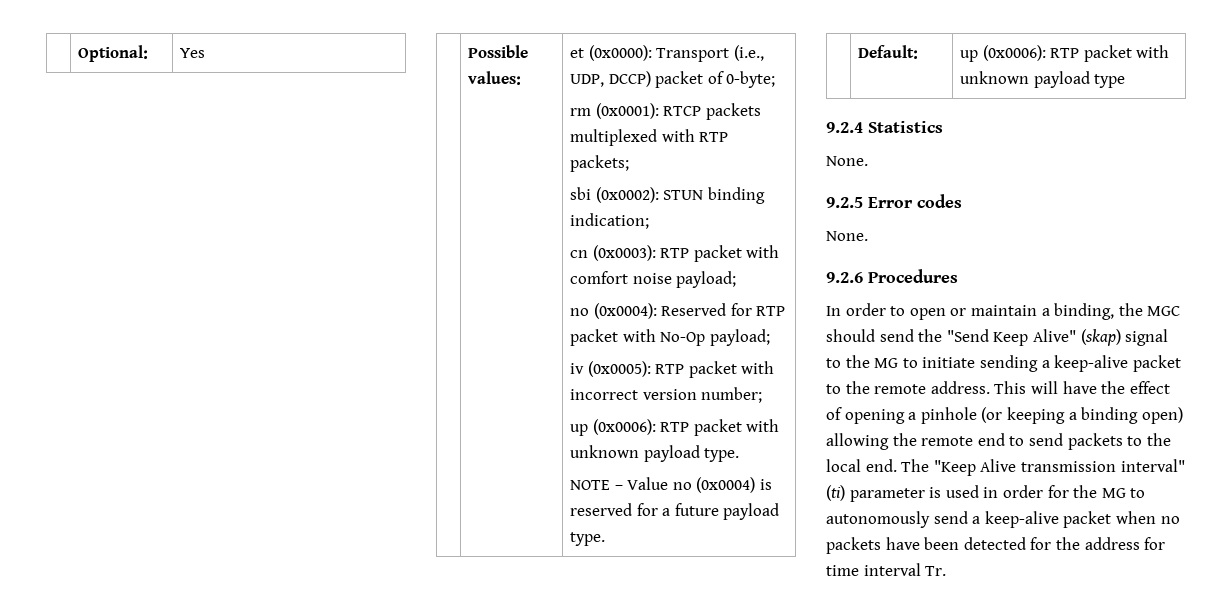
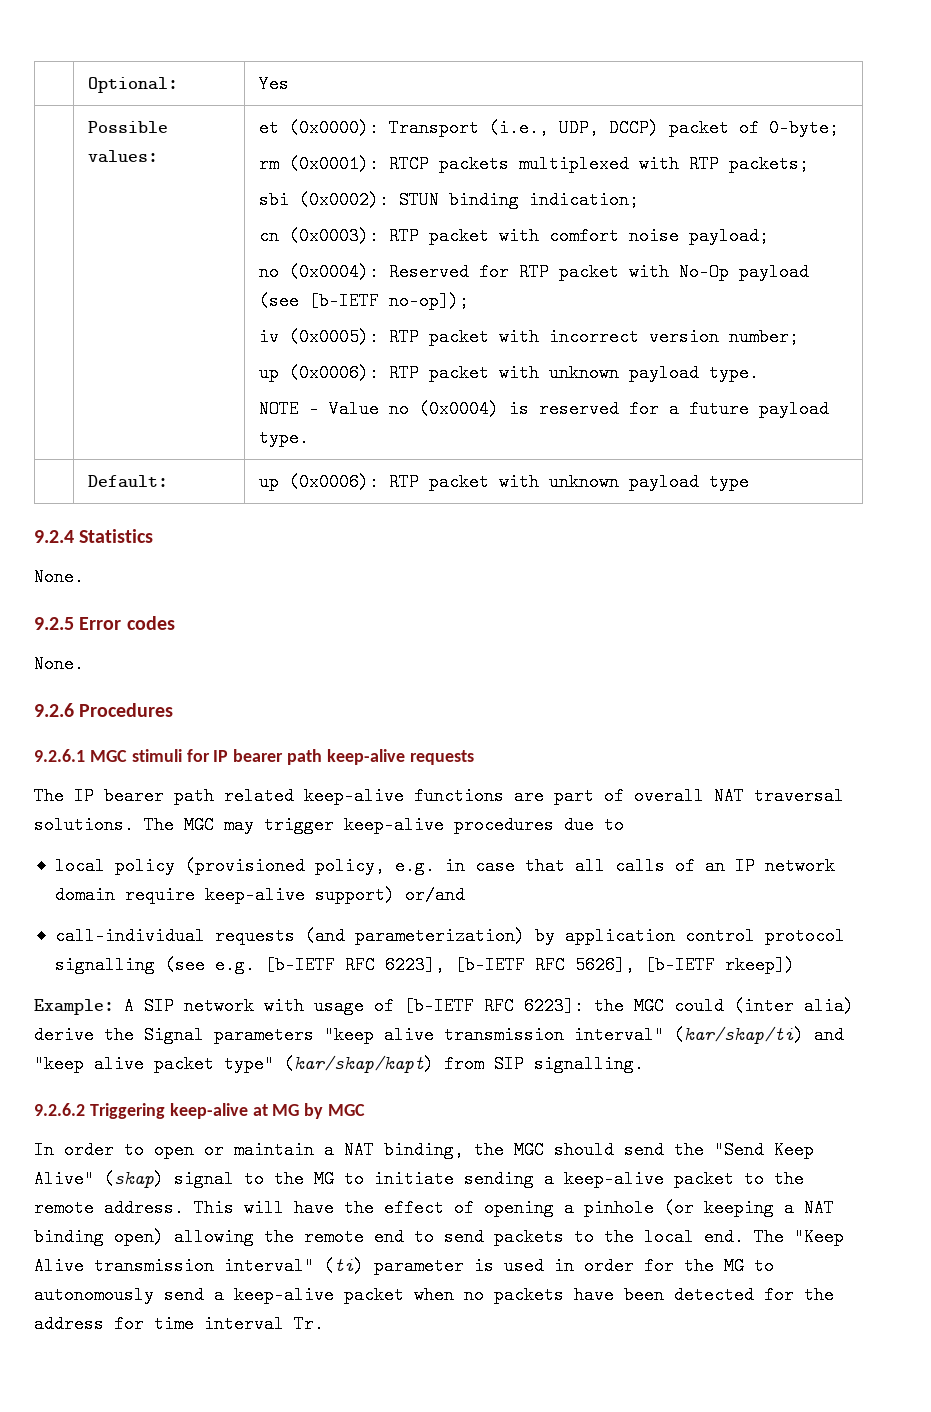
- no (0x0004): Reserved for RTP packet with No-Op payload;
+ no (0x0004): Reserved for RTP packet with No-Op payload (see [b-IETF no-op]);
+ 9.2.6.1 MGC stimuli for IP bearer path keep-alive requests
+ The IP bearer path related keep-alive functions are part of overall NAT traversal solutions. The MGC may trigger keep-alive procedures due to
+ local policy (provisioned policy, e.g. in case that all calls of an IP network domain require keep-alive support) or/and
+ call-individual requests (and parameterization) by application control protocol signalling (see e.g. [b-IETF RFC 6223], [b-IETF RFC 5626], [b-IETF rkeep])
+ Example: A SIP network with usage of [b-IETF RFC 6223]: the MGC could (inter alia) derive the Signal parameters "keep alive transmission interval" (kar/skap/ti) and "keep alive packet type" (kar/skap/kapt) from SIP signalling.
+ 9.2.6.2 Triggering keep-alive at MG by MGC
- In order to open or maintain a binding, the MGC should send the "Send Keep Alive" (skap) signal to the MG to initiate sending a keep-alive packet to the remote address.
+ In order to open or maintain a NAT binding, the MGC should send the "Send Keep Alive" (skap) signal to the MG to initiate sending a keep-alive packet to the remote address.
- This will have the effect of opening a pinhole (or keeping a binding open) allowing the remote end to send packets to the local end.
+ This will have the effect of opening a pinhole (or keeping a NAT binding open) allowing the remote end to send packets to the local end.

